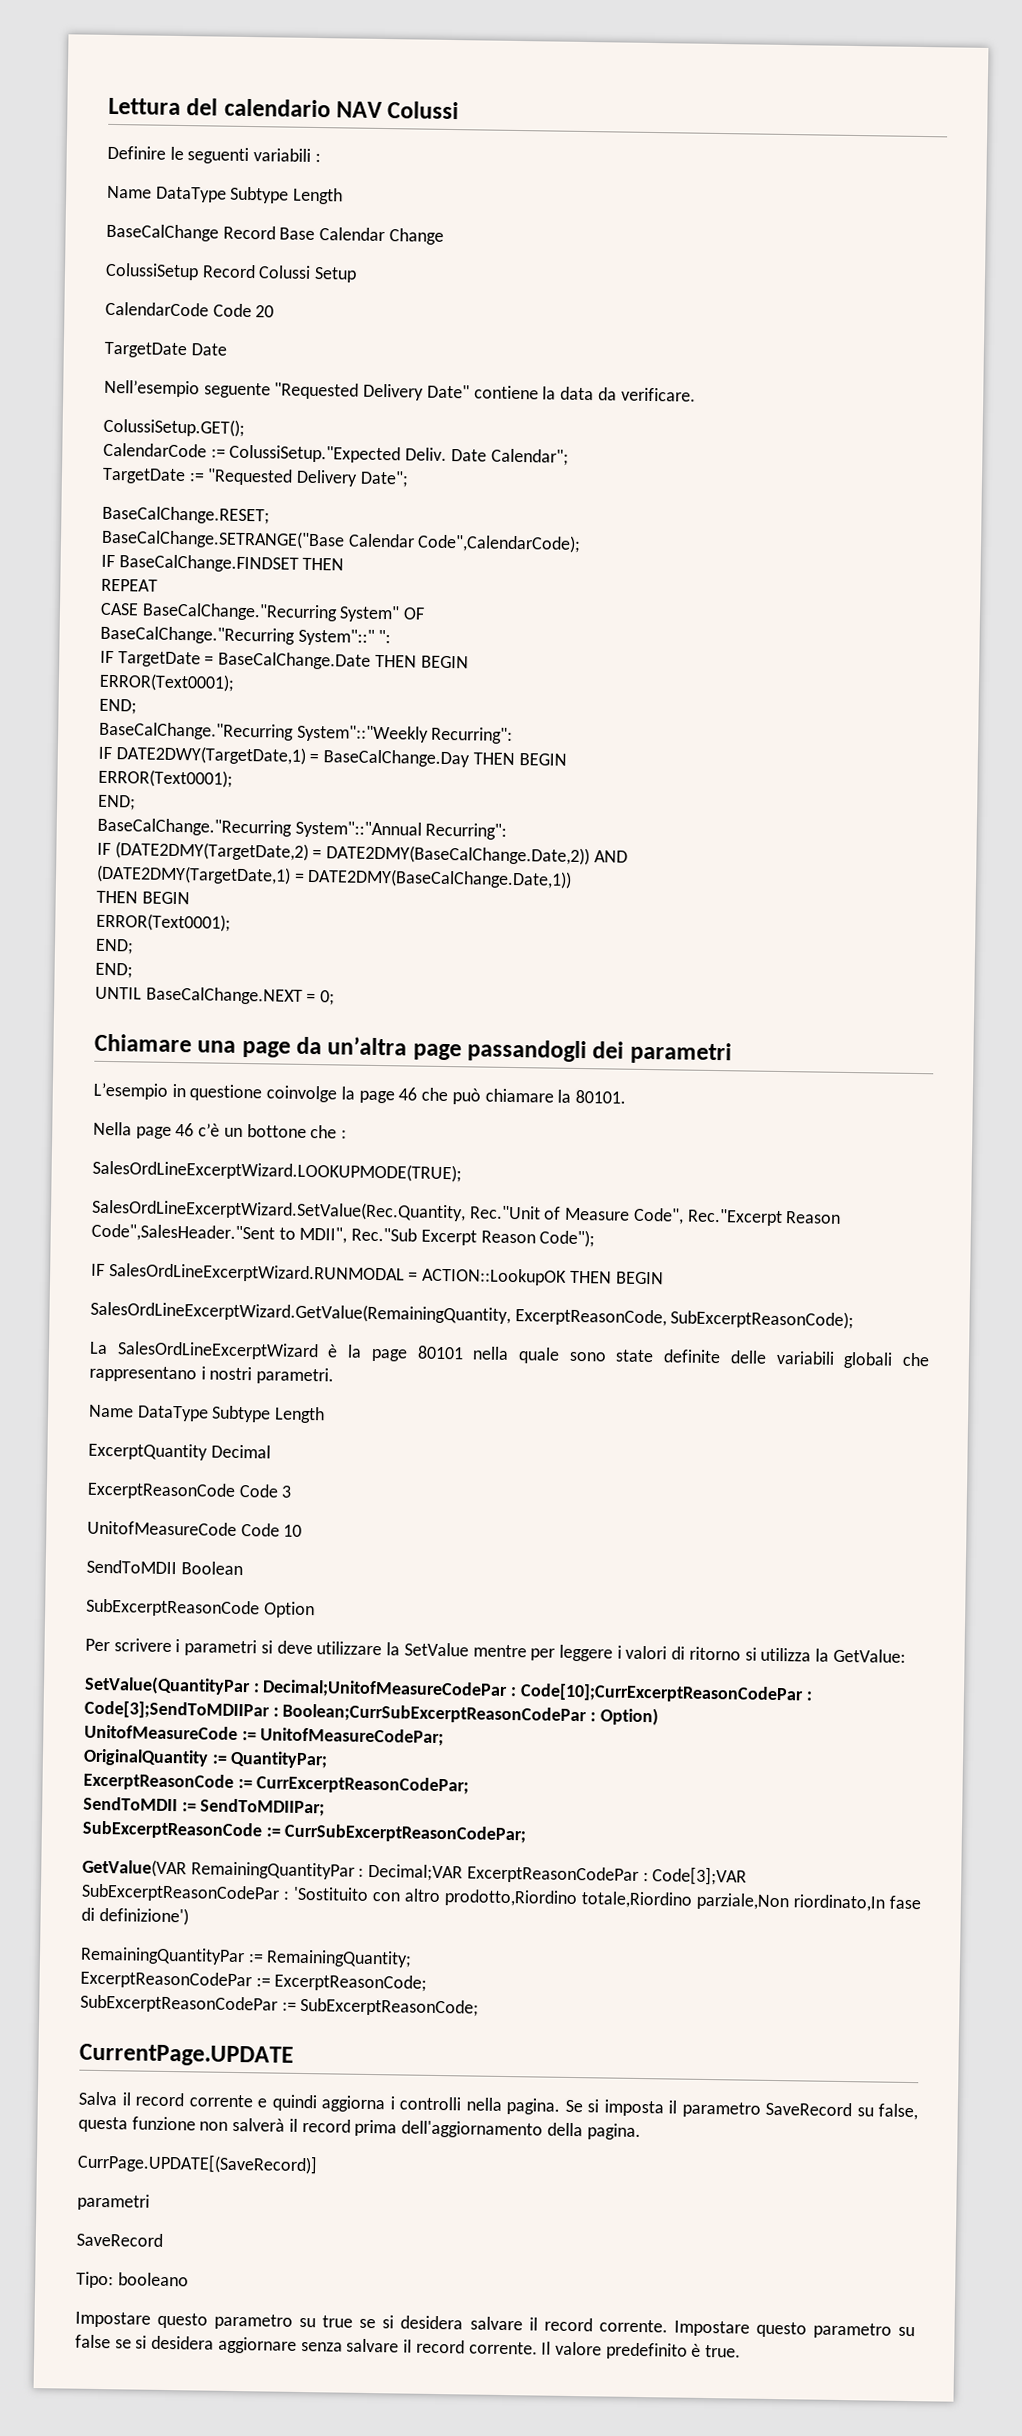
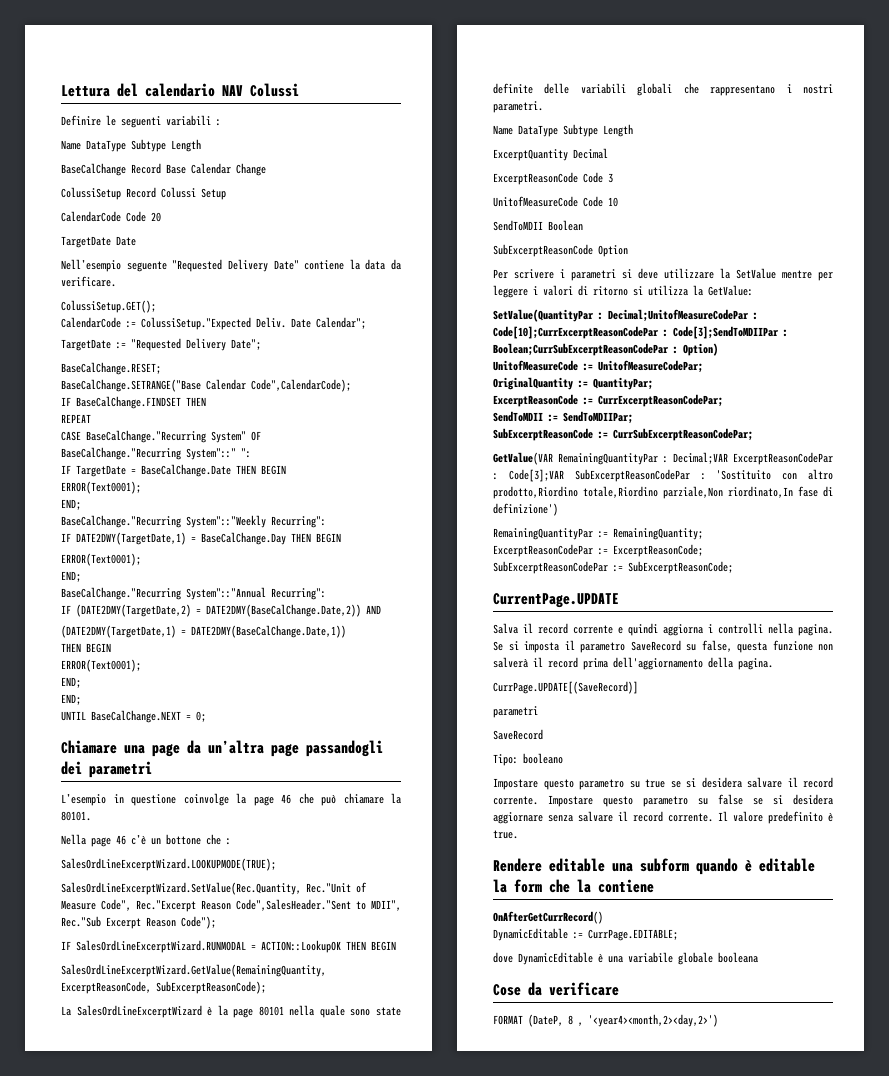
+ Rendere editable una subform quando è editable la form che la contiene
+ OnAfterGetCurrRecord()
+ DynamicEditable := CurrPage.EDITABLE;
+ dove DynamicEditable è una variabile globale booleana
+ Cose da verificare
+ FORMAT (DateP, 8 , '<year4><month,2><day,2>')

